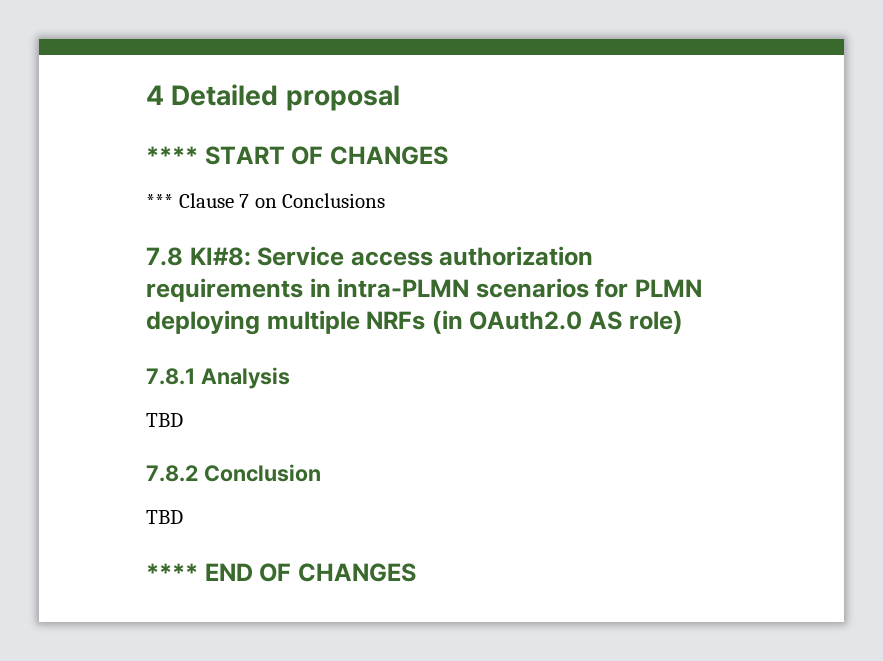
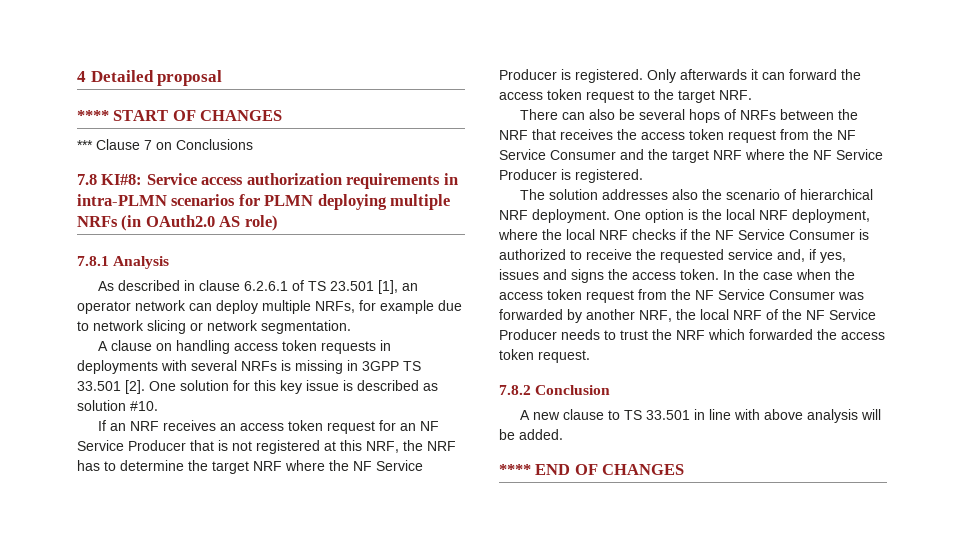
  7.8.1 Analysis
- TBD
+ As described in clause 6.2.6.1 of TS 23.501 [1], an operator network can deploy multiple NRFs, for example due to network slicing or network segmentation.
+ A clause on handling access token requests in deployments with several NRFs is missing in 3GPP TS 33.501 [2]. One solution for this key issue is described as solution #10.
+ If an NRF receives an access token request for an NF Service Producer that is not registered at this NRF, the NRF has to determine the target NRF where the NF Service Producer is registered. Only afterwards it can forward the access token request to the target NRF.
+ There can also be several hops of NRFs between the NRF that receives the access token request from the NF Service Consumer and the target NRF where the NF Service Producer is registered.
+ The solution addresses also the scenario of hierarchical NRF deployment. One option is the local NRF deployment, where the local NRF checks if the NF Service Consumer is authorized to receive the requested service and, if yes, issues and signs the access token. In the case when the access token request from the NF Service Consumer was forwarded by another NRF, the local NRF of the NF Service Producer needs to trust the NRF which forwarded the access token request.
  7.8.2 Conclusion
- TBD
+ A new clause to TS 33.501 in line with above analysis will be added.

